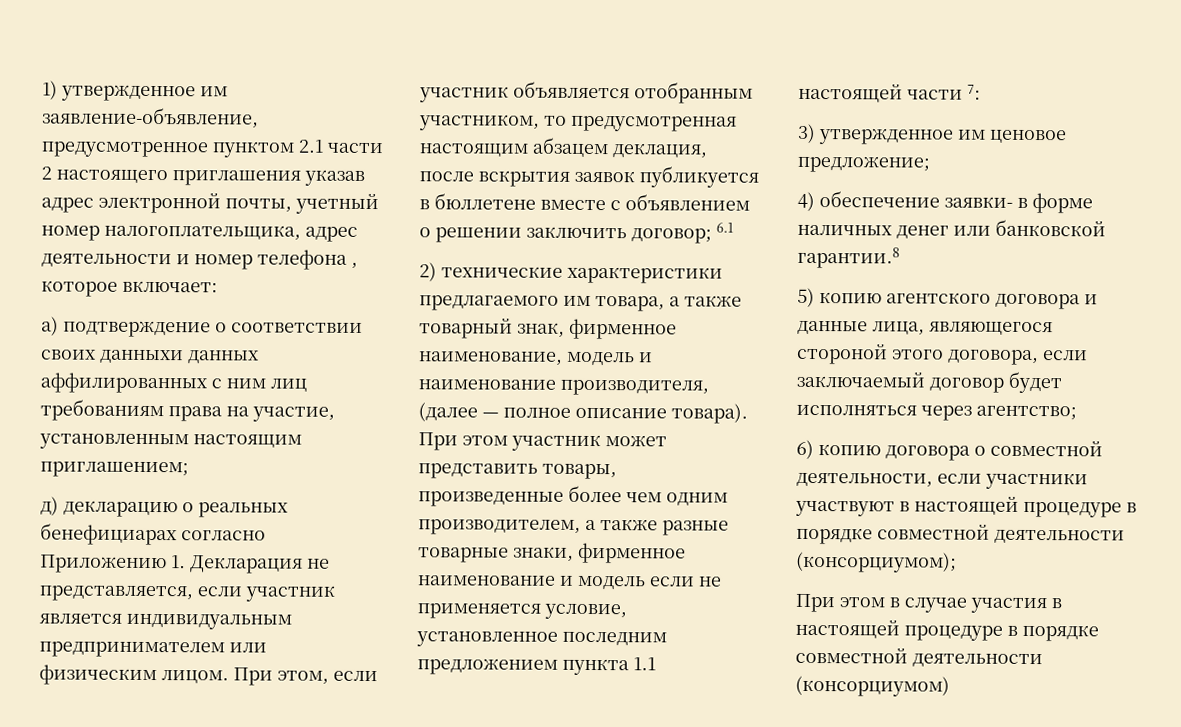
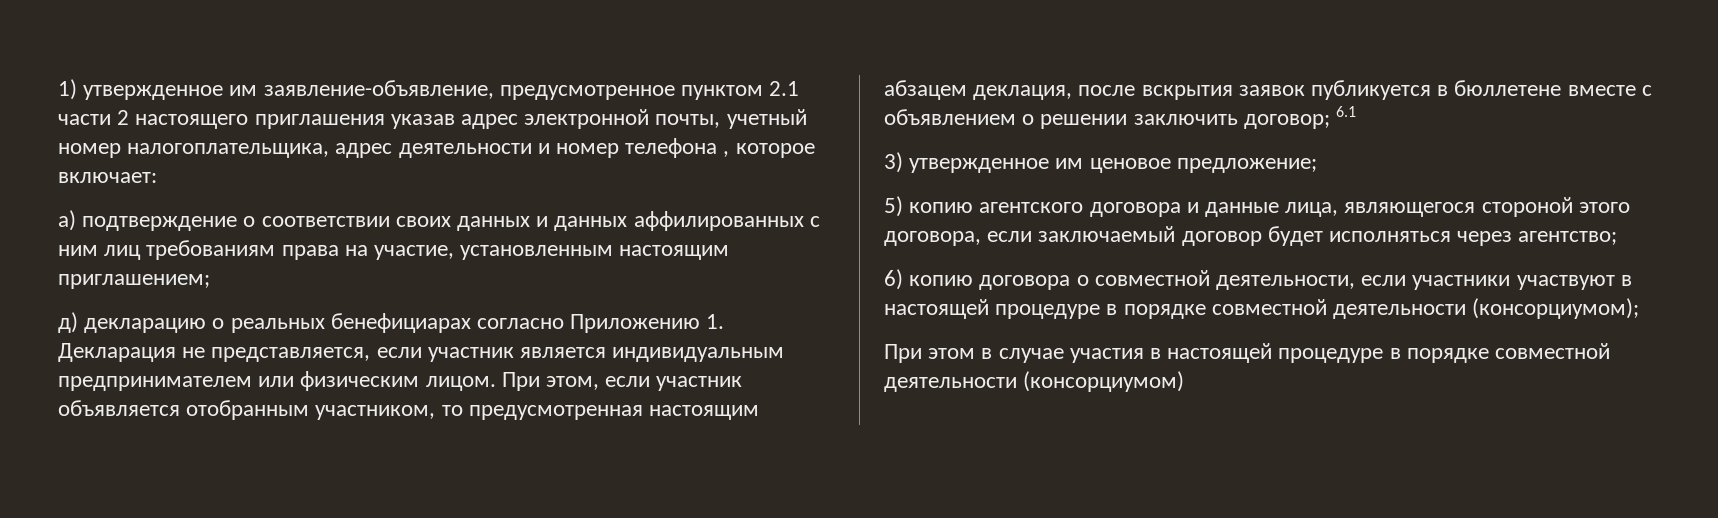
- а) подтверждение о соответствии своих данныхи данных аффилированных с ним лиц требованиям права на участие, установленным настоящим приглашением;
+ а) подтверждение о соответствии своих данных и данных аффилированных с ним лиц требованиям права на участие, установленным настоящим приглашением;
- 2) технические характеристики предлагаемого им товара, а также товарный знак, фирменное наименование, модель и наименование производителя, (далее — полное описание товара). При этом участник может представить товары, произведенные более чем одним производителем, а также разные товарные знаки, фирменное наименование и модель если не применяется условие, установленное последним предложением пункта 1.1 настоящей части 7:
- 4) обеспечение заявки- в форме наличных денег или банковской гарантии.8

